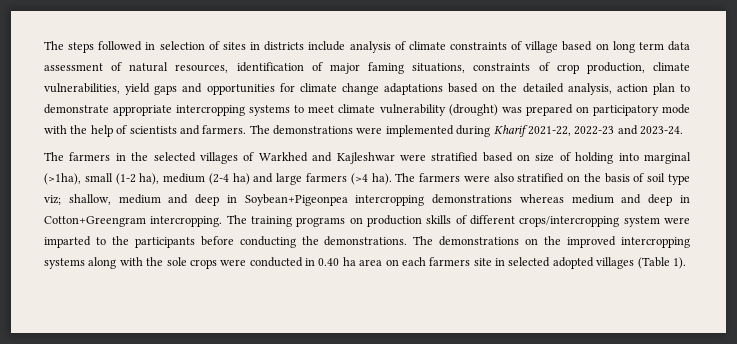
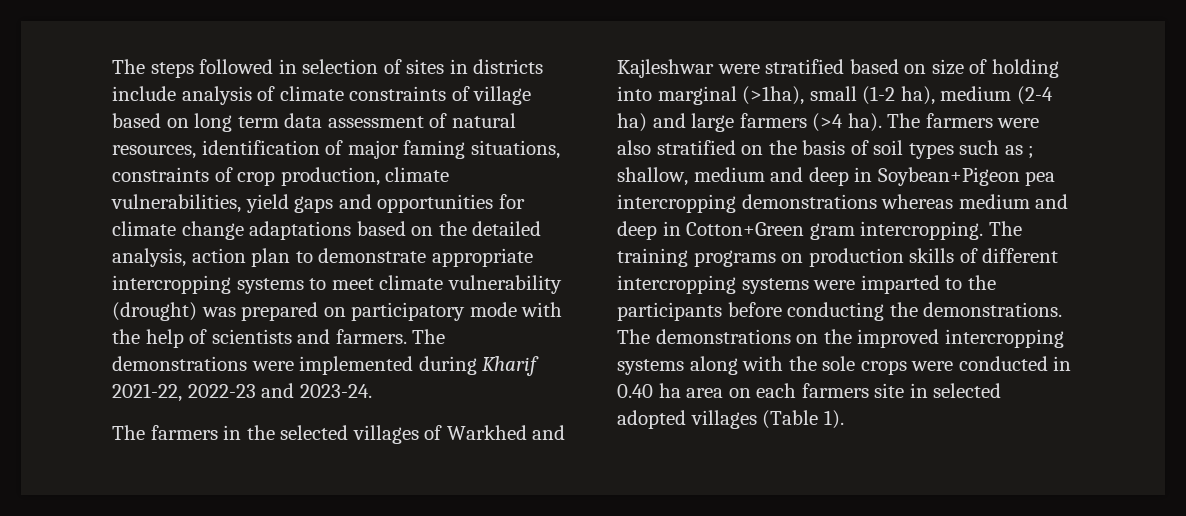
- The farmers were also stratified on the basis of soil type viz; shallow, medium and deep in Soybean+Pigeonpea intercropping demonstrations whereas medium and deep in Cotton+Greengram intercropping.
+ The farmers were also stratified on the basis of soil types such as ; shallow, medium and deep in Soybean+Pigeon pea intercropping demonstrations whereas medium and deep in Cotton+Green gram intercropping.
- The training programs on production skills of different crops/intercropping system were imparted to the participants before conducting the demonstrations.
+ The training programs on production skills of different intercropping systems were imparted to the participants before conducting the demonstrations.

